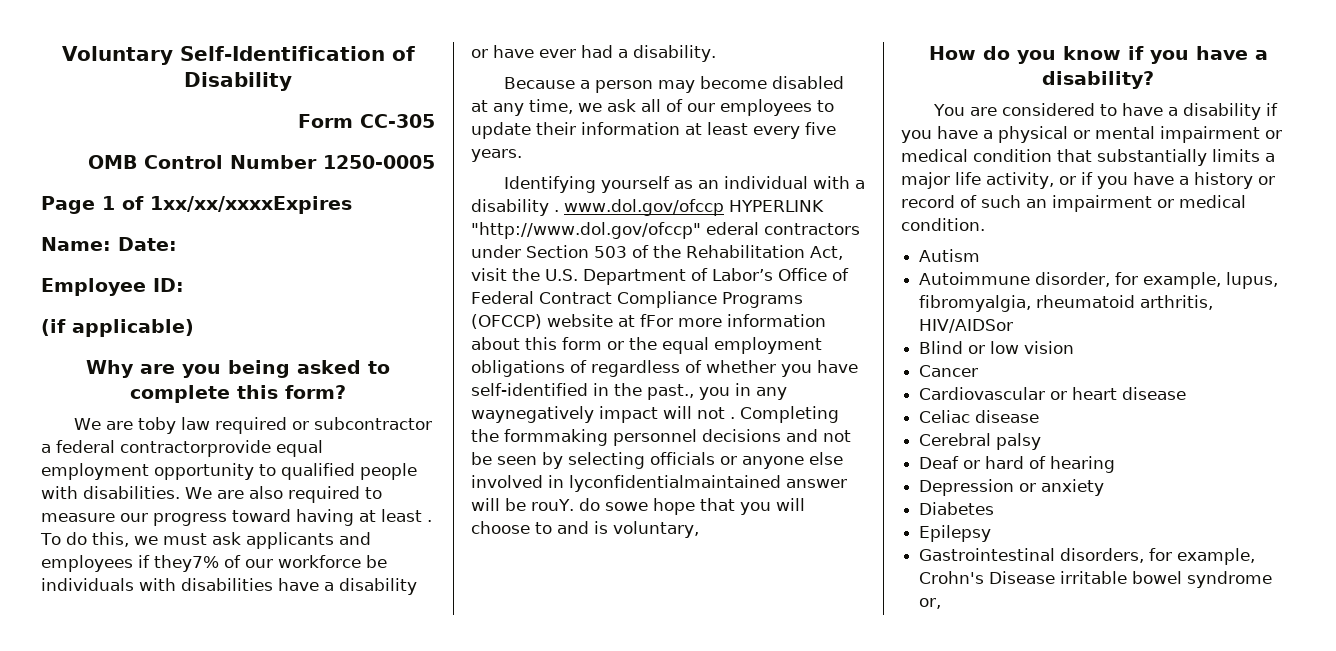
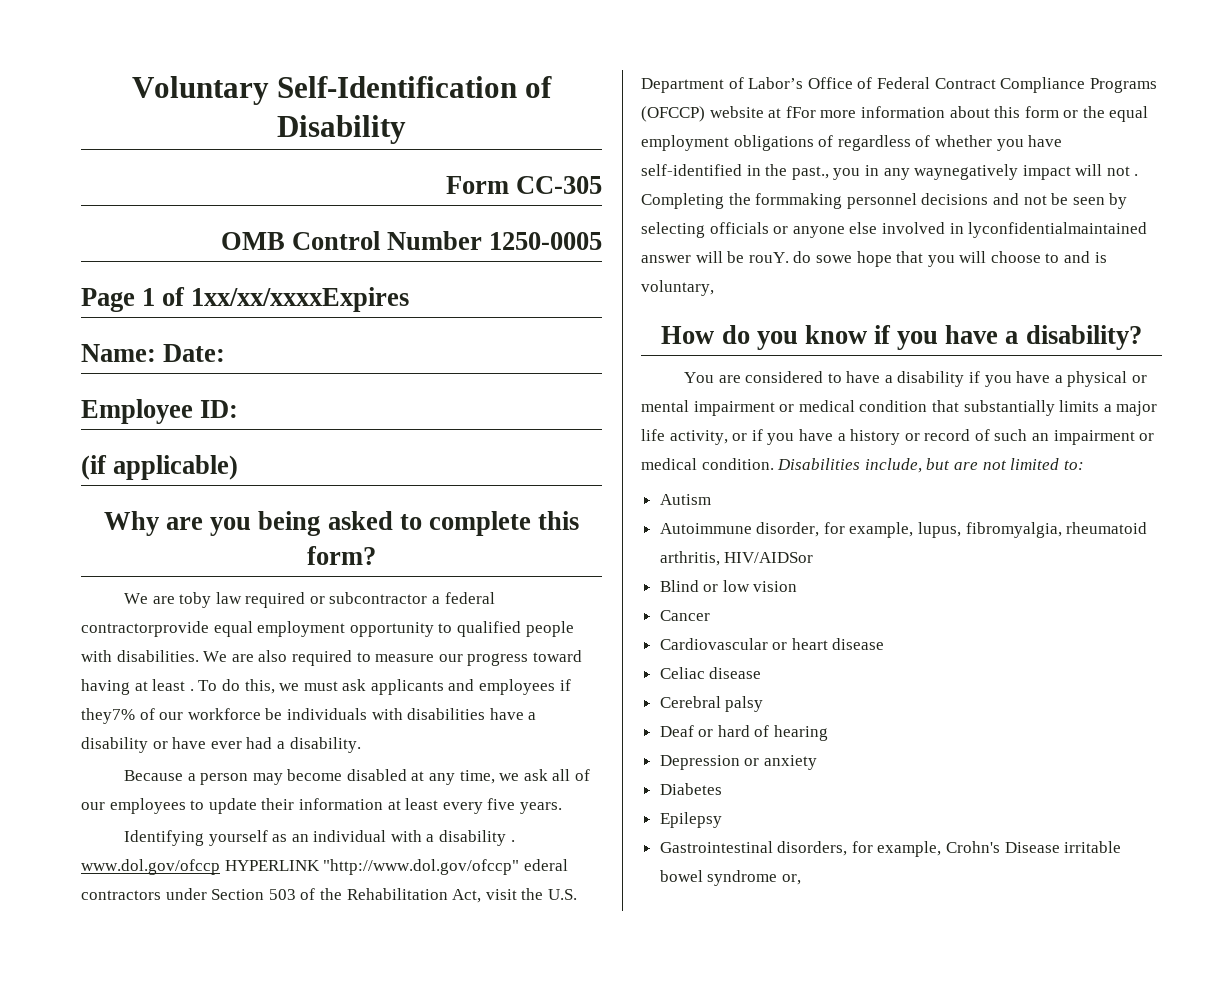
+ Disabilities include, but are not limited to:

